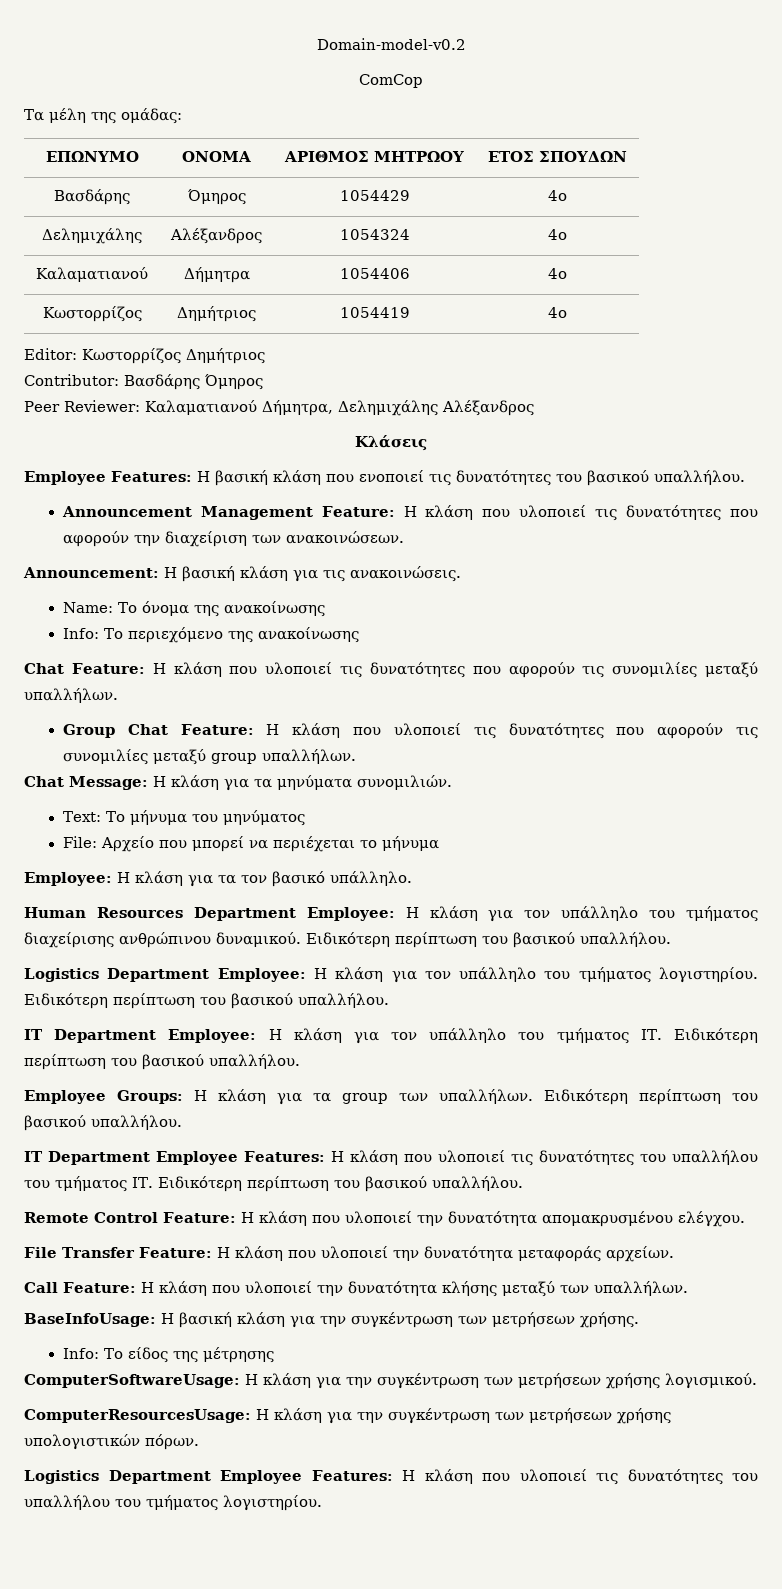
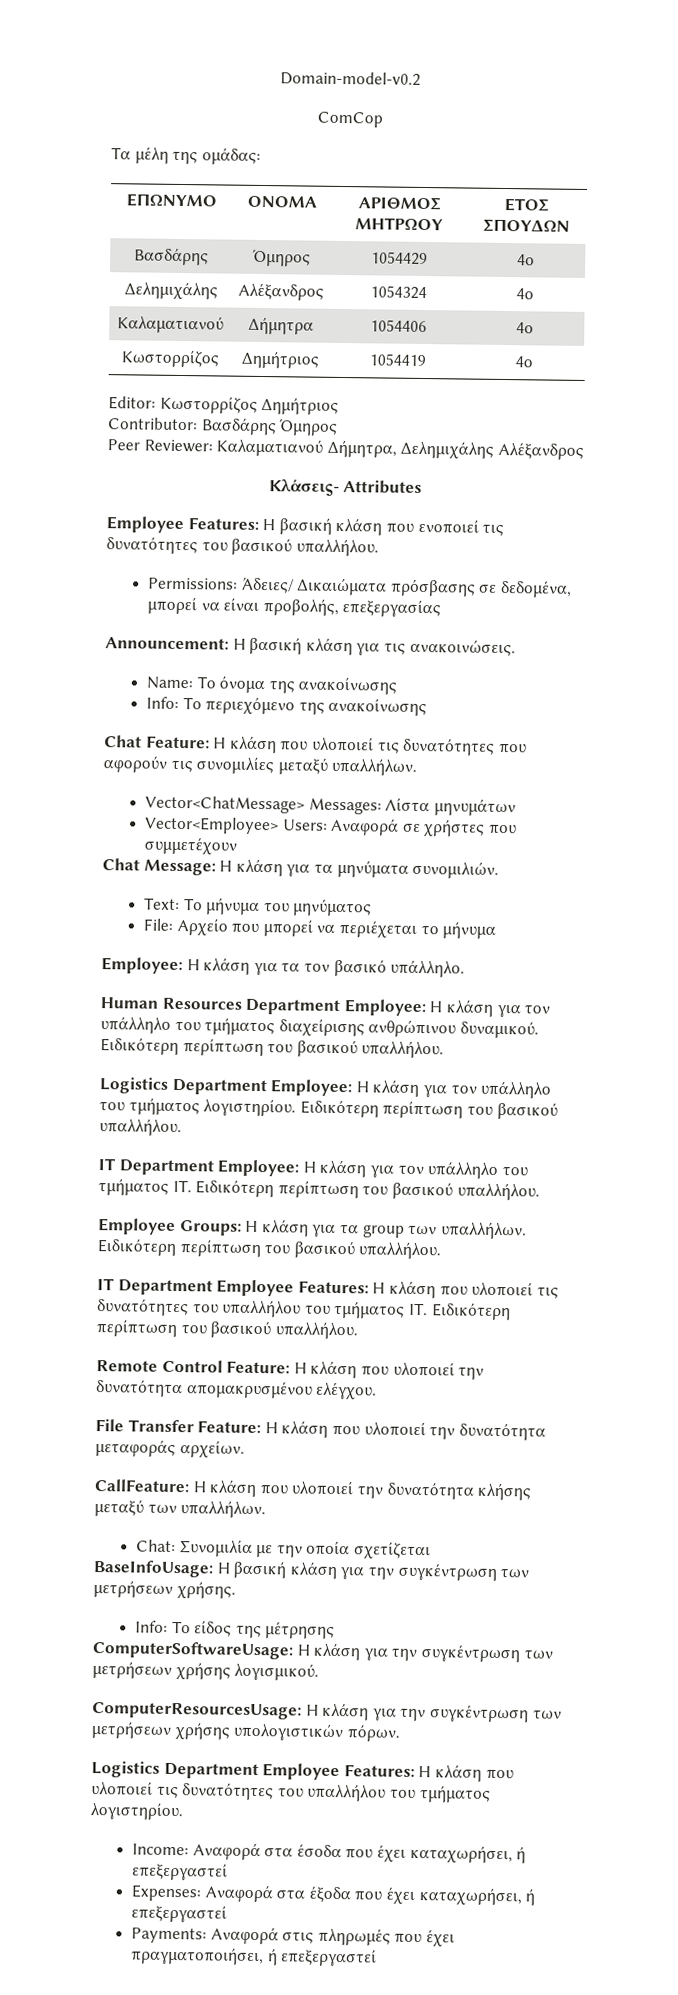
- Κλάσεις
+ Κλάσεις- Attributes
- Announcement Management Feature: Η κλάση που υλοποιεί τις δυνατότητες που αφορούν την διαχείριση των ανακοινώσεων.
+ Permissions: Άδειες/ Δικαιώματα πρόσβασης σε δεδομένα, μπορεί να είναι προβολής, επεξεργασίας
- Group Chat Feature: Η κλάση που υλοποιεί τις δυνατότητες που αφορούν τις συνομιλίες μεταξύ group υπαλλήλων.
+ Vector<ChatMessage> Messages: Λίστα μηνυμάτων
+ Vector<Employee> Users: Αναφορά σε χρήστες που συμμετέχουν
- Call Feature: Η κλάση που υλοποιεί την δυνατότητα κλήσης μεταξύ των υπαλλήλων.
+ CallFeature: Η κλάση που υλοποιεί την δυνατότητα κλήσης μεταξύ των υπαλλήλων.
+ Chat: Συνομιλία με την οποία σχετίζεται
+ Income: Αναφορά στα έσοδα που έχει καταχωρήσει, ή επεξεργαστεί
+ Expenses: Αναφορά στα έξοδα που έχει καταχωρήσει, ή επεξεργαστεί
+ Payments: Αναφορά στις πληρωμές που έχει πραγματοποιήσει, ή επεξεργαστεί

